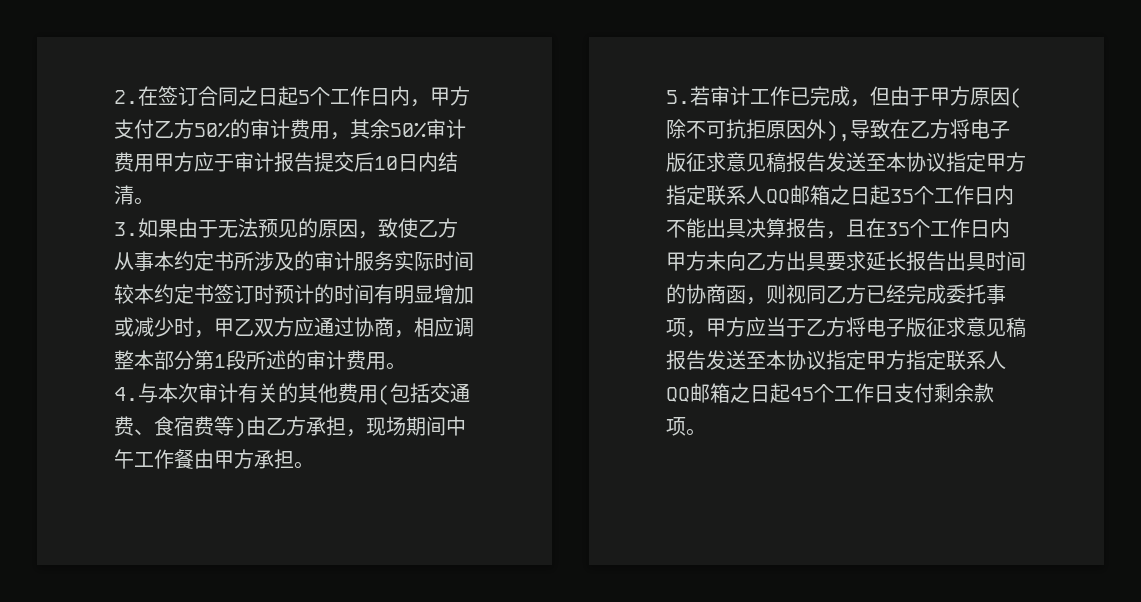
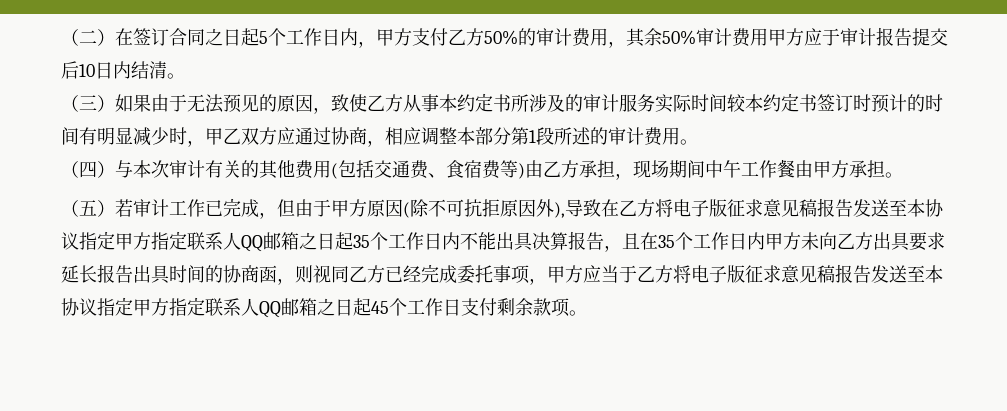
- 2.在签订合同之日起5个工作日内，甲方支付乙方50%的审计费用，其余50%审计费用甲方应于审计报告提交后10日内结清。
+ （二）在签订合同之日起5个工作日内，甲方支付乙方50%的审计费用，其余50%审计费用甲方应于审计报告提交后10日内结清。
- 3.如果由于无法预见的原因，致使乙方从事本约定书所涉及的审计服务实际时间较本约定书签订时预计的时间有明显增加或减少时，甲乙双方应通过协商，相应调整本部分第1段所述的审计费用。
+ （三）如果由于无法预见的原因，致使乙方从事本约定书所涉及的审计服务实际时间较本约定书签订时预计的时间有明显减少时，甲乙双方应通过协商，相应调整本部分第1段所述的审计费用。
- 4.与本次审计有关的其他费用(包括交通费、食宿费等)由乙方承担，现场期间中午工作餐由甲方承担。
+ （四）与本次审计有关的其他费用(包括交通费、食宿费等)由乙方承担，现场期间中午工作餐由甲方承担。
- 5.若审计工作已完成，但由于甲方原因(除不可抗拒原因外),导致在乙方将电子版征求意见稿报告发送至本协议指定甲方指定联系人QQ邮箱之日起35个工作日内不能出具决算报告，且在35个工作日内甲方未向乙方出具要求延长报告出具时间的协商函，则视同乙方已经完成委托事项，甲方应当于乙方将电子版征求意见稿报告发送至本协议指定甲方指定联系人QQ邮箱之日起45个工作日支付剩余款项。
+ （五）若审计工作已完成，但由于甲方原因(除不可抗拒原因外),导致在乙方将电子版征求意见稿报告发送至本协议指定甲方指定联系人QQ邮箱之日起35个工作日内不能出具决算报告，且在35个工作日内甲方未向乙方出具要求延长报告出具时间的协商函，则视同乙方已经完成委托事项，甲方应当于乙方将电子版征求意见稿报告发送至本协议指定甲方指定联系人QQ邮箱之日起45个工作日支付剩余款项。

